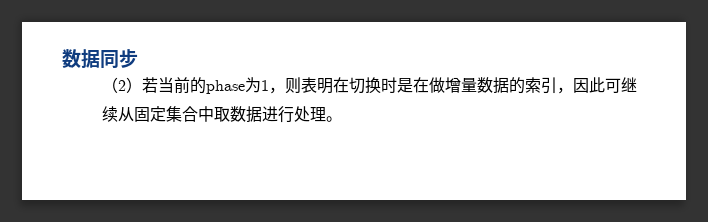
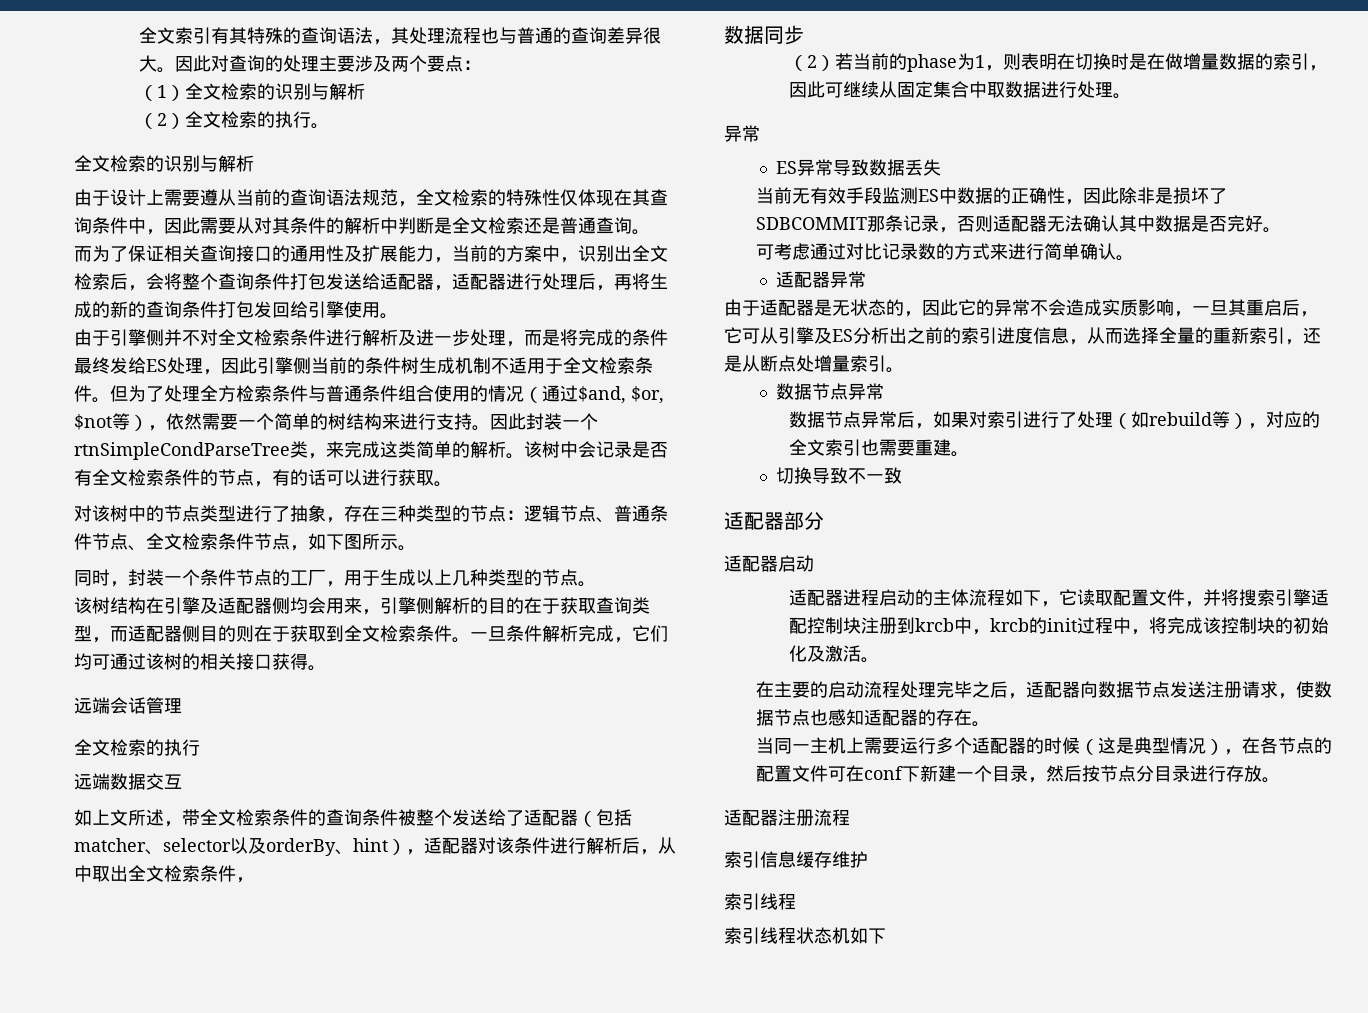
+ 全文索引有其特殊的查询语法，其处理流程也与普通的查询差异很大。因此对查询的处理主要涉及两个要点：
+ （1）全文检索的识别与解析
+ （2）全文检索的执行。
+ 全文检索的识别与解析
+ 由于设计上需要遵从当前的查询语法规范，全文检索的特殊性仅体现在其查询条件中，因此需要从对其条件的解析中判断是全文检索还是普通查询。
+ 而为了保证相关查询接口的通用性及扩展能力，当前的方案中，识别出全文检索后，会将整个查询条件打包发送给适配器，适配器进行处理后，再将生成的新的查询条件打包发回给引擎使用。
+ 由于引擎侧并不对全文检索条件进行解析及进一步处理，而是将完成的条件最终发给ES处理，因此引擎侧当前的条件树生成机制不适用于全文检索条件。但为了处理全方检索条件与普通条件组合使用的情况（通过$and, $or, $not等），依然需要一个简单的树结构来进行支持。因此封装一个rtnSimpleCondParseTree类，来完成这类简单的解析。该树中会记录是否有全文检索条件的节点，有的话可以进行获取。
+ 对该树中的节点类型进行了抽象，存在三种类型的节点：逻辑节点、普通条件节点、全文检索条件节点，如下图所示。
+ 同时，封装一个条件节点的工厂，用于生成以上几种类型的节点。
+ 该树结构在引擎及适配器侧均会用来，引擎侧解析的目的在于获取查询类型，而适配器侧目的则在于获取到全文检索条件。一旦条件解析完成，它们均可通过该树的相关接口获得。
+ 远端会话管理
+ 全文检索的执行
+ 远端数据交互
+ 如上文所述，带全文检索条件的查询条件被整个发送给了适配器（包括matcher、selector以及orderBy、hint），适配器对该条件进行解析后，从中取出全文检索条件，
  （2）若当前的phase为1，则表明在切换时是在做增量数据的索引，因此可继续从固定集合中取数据进行处理。
+ 异常
+ ES异常导致数据丢失
+ 当前无有效手段监测ES中数据的正确性，因此除非是损坏了SDBCOMMIT那条记录，否则适配器无法确认其中数据是否完好。
+ 可考虑通过对比记录数的方式来进行简单确认。
+ 适配器异常
+ 由于适配器是无状态的，因此它的异常不会造成实质影响，一旦其重启后，它可从引擎及ES分析出之前的索引进度信息，从而选择全量的重新索引，还是从断点处增量索引。
+ 数据节点异常
+ 数据节点异常后，如果对索引进行了处理（如rebuild等），对应的全文索引也需要重建。
+ 切换导致不一致
+ 适配器部分
+ 适配器启动
+ 适配器进程启动的主体流程如下，它读取配置文件，并将搜索引擎适配控制块注册到krcb中，krcb的init过程中，将完成该控制块的初始化及激活。
+ 在主要的启动流程处理完毕之后，适配器向数据节点发送注册请求，使数据节点也感知适配器的存在。
+ 当同一主机上需要运行多个适配器的时候（这是典型情况），在各节点的配置文件可在conf下新建一个目录，然后按节点分目录进行存放。
+ 适配器注册流程
+ 索引信息缓存维护
+ 索引线程
+ 索引线程状态机如下

